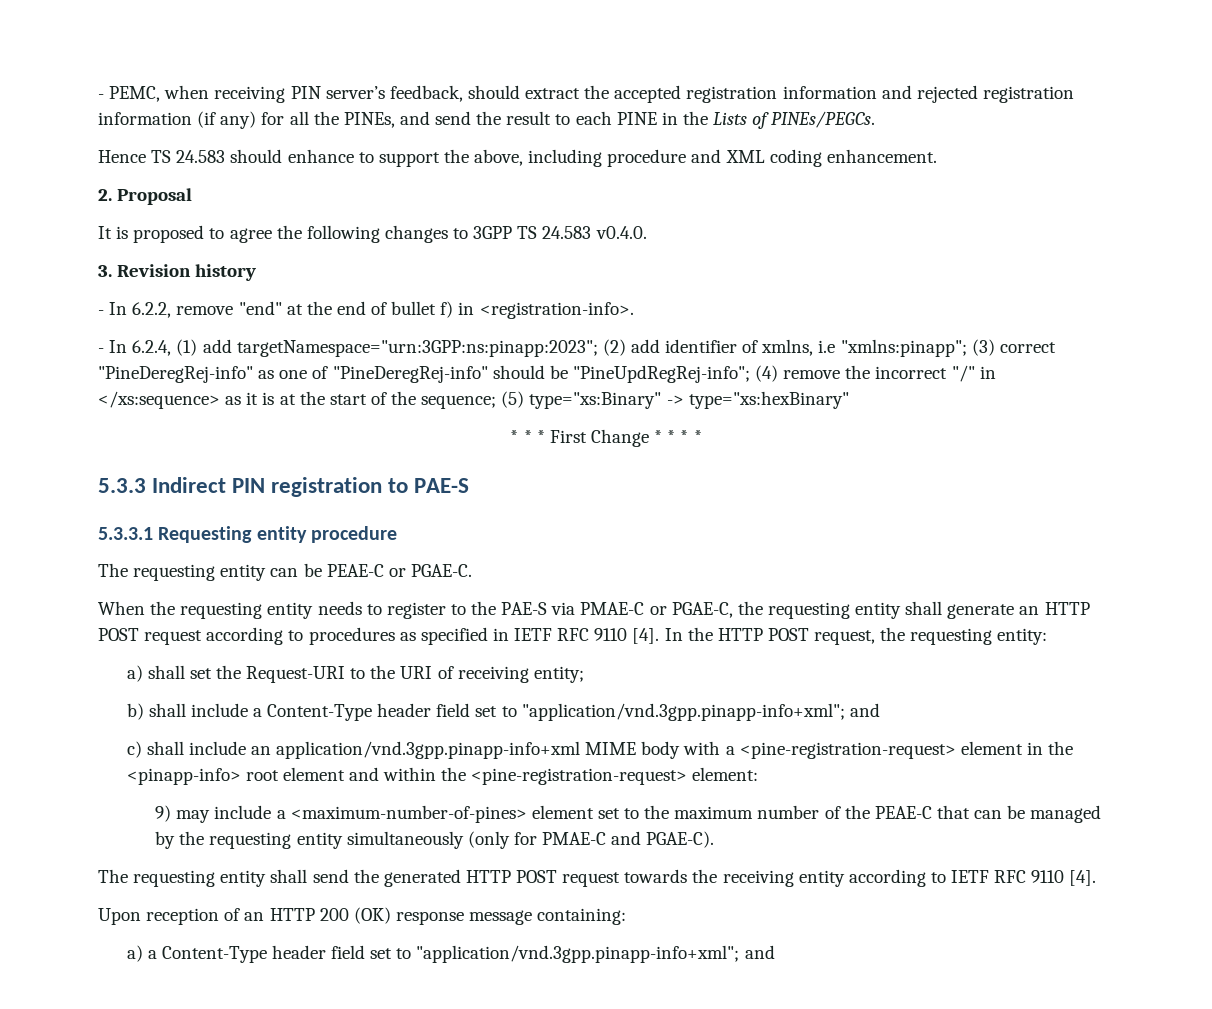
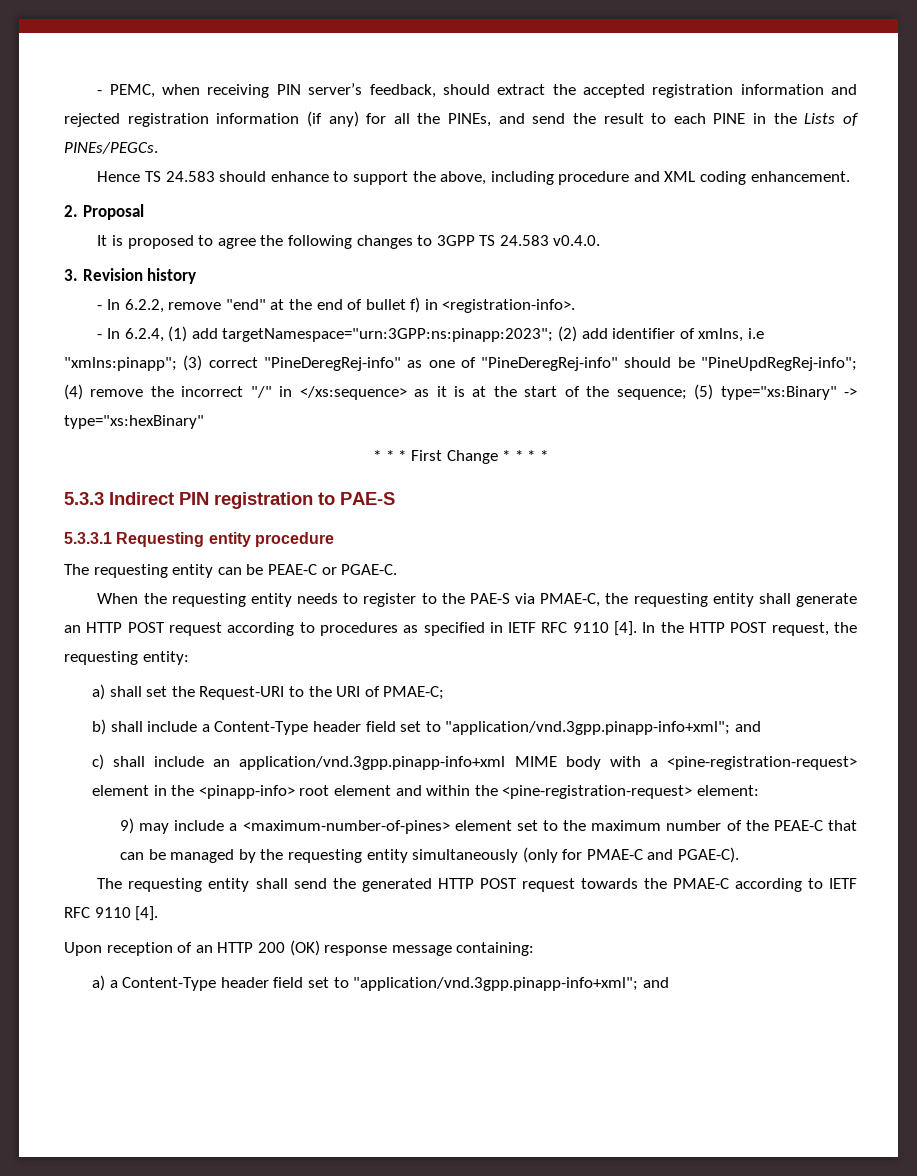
- When the requesting entity needs to register to the PAE-S via PMAE-C or PGAE-C, the requesting entity shall generate an HTTP POST request according to procedures as specified in IETF RFC 9110 [4].
+ When the requesting entity needs to register to the PAE-S via PMAE-C, the requesting entity shall generate an HTTP POST request according to procedures as specified in IETF RFC 9110 [4].
- a) shall set the Request-URI to the URI of receiving entity;
+ a) shall set the Request-URI to the URI of PMAE-C;
- The requesting entity shall send the generated HTTP POST request towards the receiving entity according to IETF RFC 9110 [4].
+ The requesting entity shall send the generated HTTP POST request towards the PMAE-C according to IETF RFC 9110 [4].

